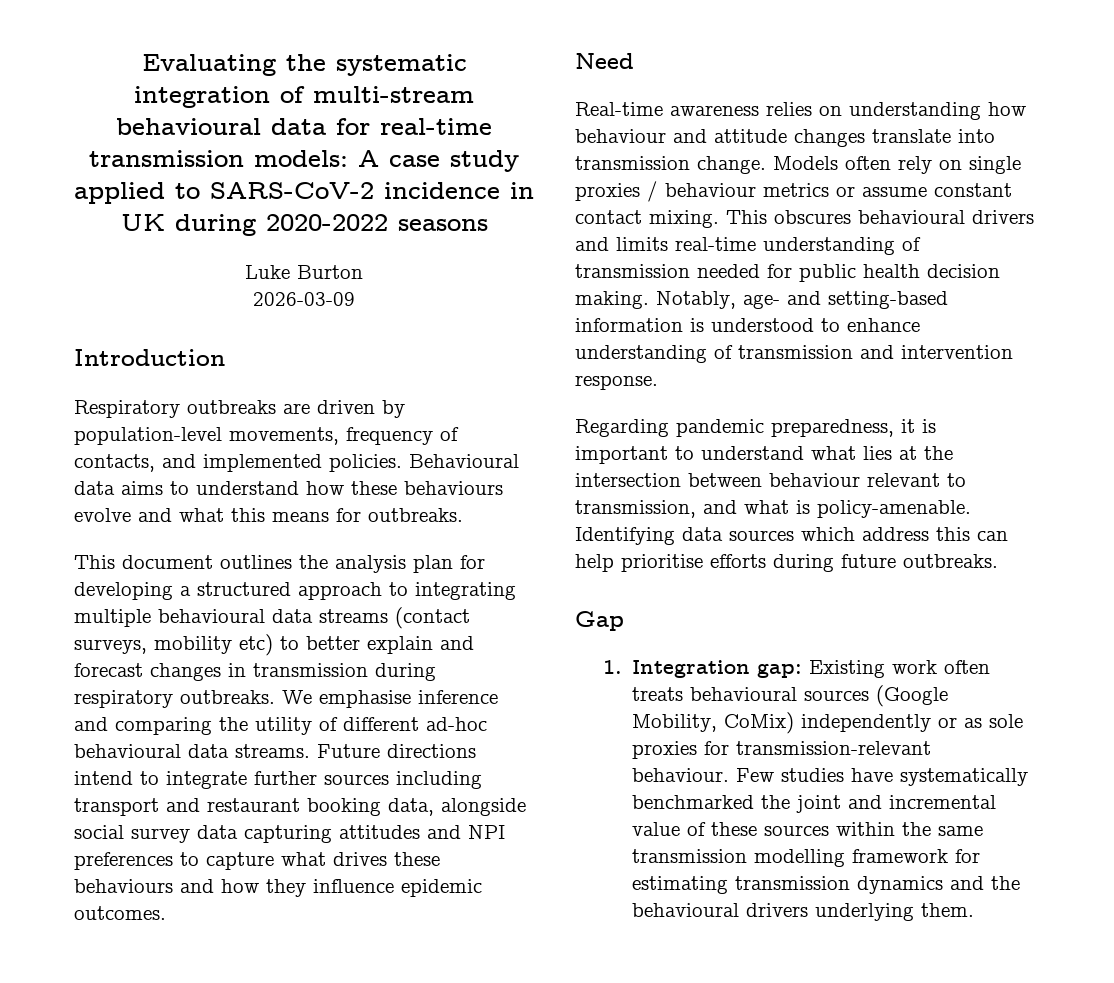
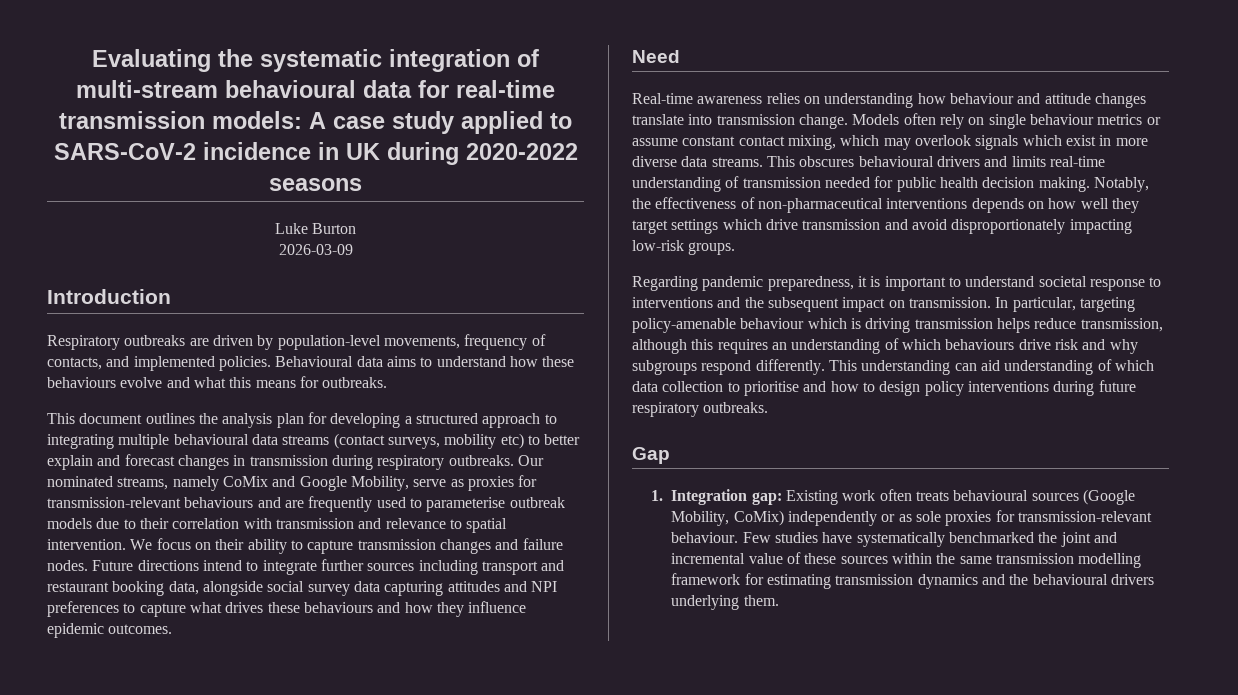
- We emphasise inference and comparing the utility of different ad-hoc behavioural data streams.
+ Our nominated streams, namely CoMix and Google Mobility, serve as proxies for transmission-relevant behaviours and are frequently used to parameterise outbreak models due to their correlation with transmission and relevance to spatial intervention. We focus on their ability to capture transmission changes and failure nodes.
- Models often rely on single proxies / behaviour metrics or assume constant contact mixing.
+ Models often rely on single behaviour metrics or assume constant contact mixing, which may overlook signals which exist in more diverse data streams.
- Notably, age- and setting-based information is understood to enhance understanding of transmission and intervention response.
+ Notably, the effectiveness of non-pharmaceutical interventions depends on how well they target settings which drive transmission and avoid disproportionately impacting low-risk groups.
- Regarding pandemic preparedness, it is important to understand what lies at the intersection between behaviour relevant to transmission, and what is policy-amenable. Identifying data sources which address this can help prioritise efforts during future outbreaks.
+ Regarding pandemic preparedness, it is important to understand societal response to interventions and the subsequent impact on transmission. In particular, targeting policy-amenable behaviour which is driving transmission helps reduce transmission, although this requires an understanding of which behaviours drive risk and why subgroups respond differently. This understanding can aid understanding of which data collection to prioritise and how to design policy interventions during future respiratory outbreaks.

